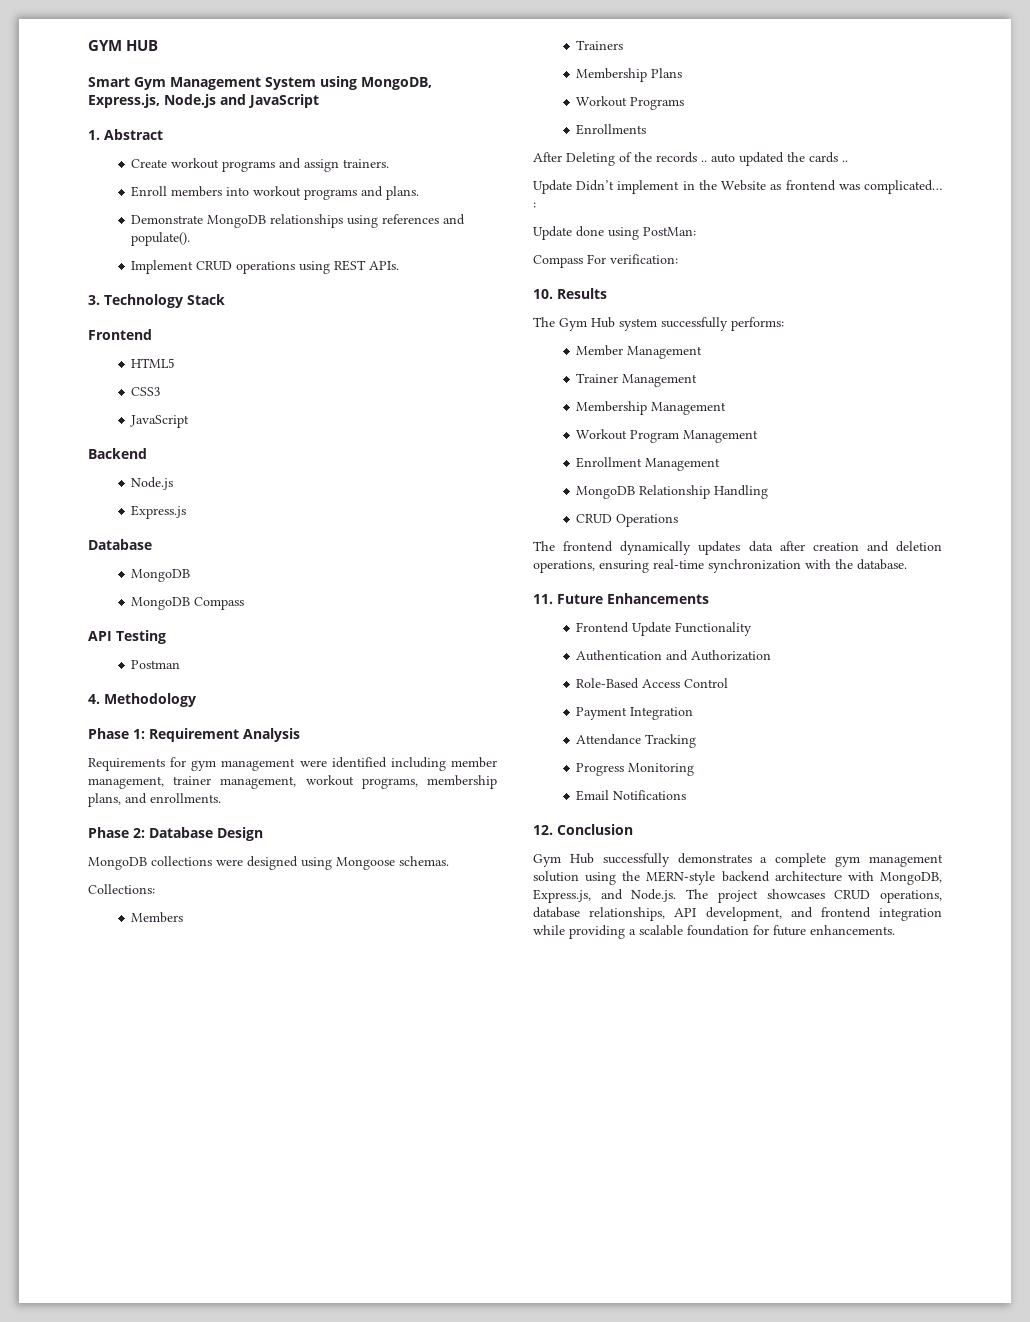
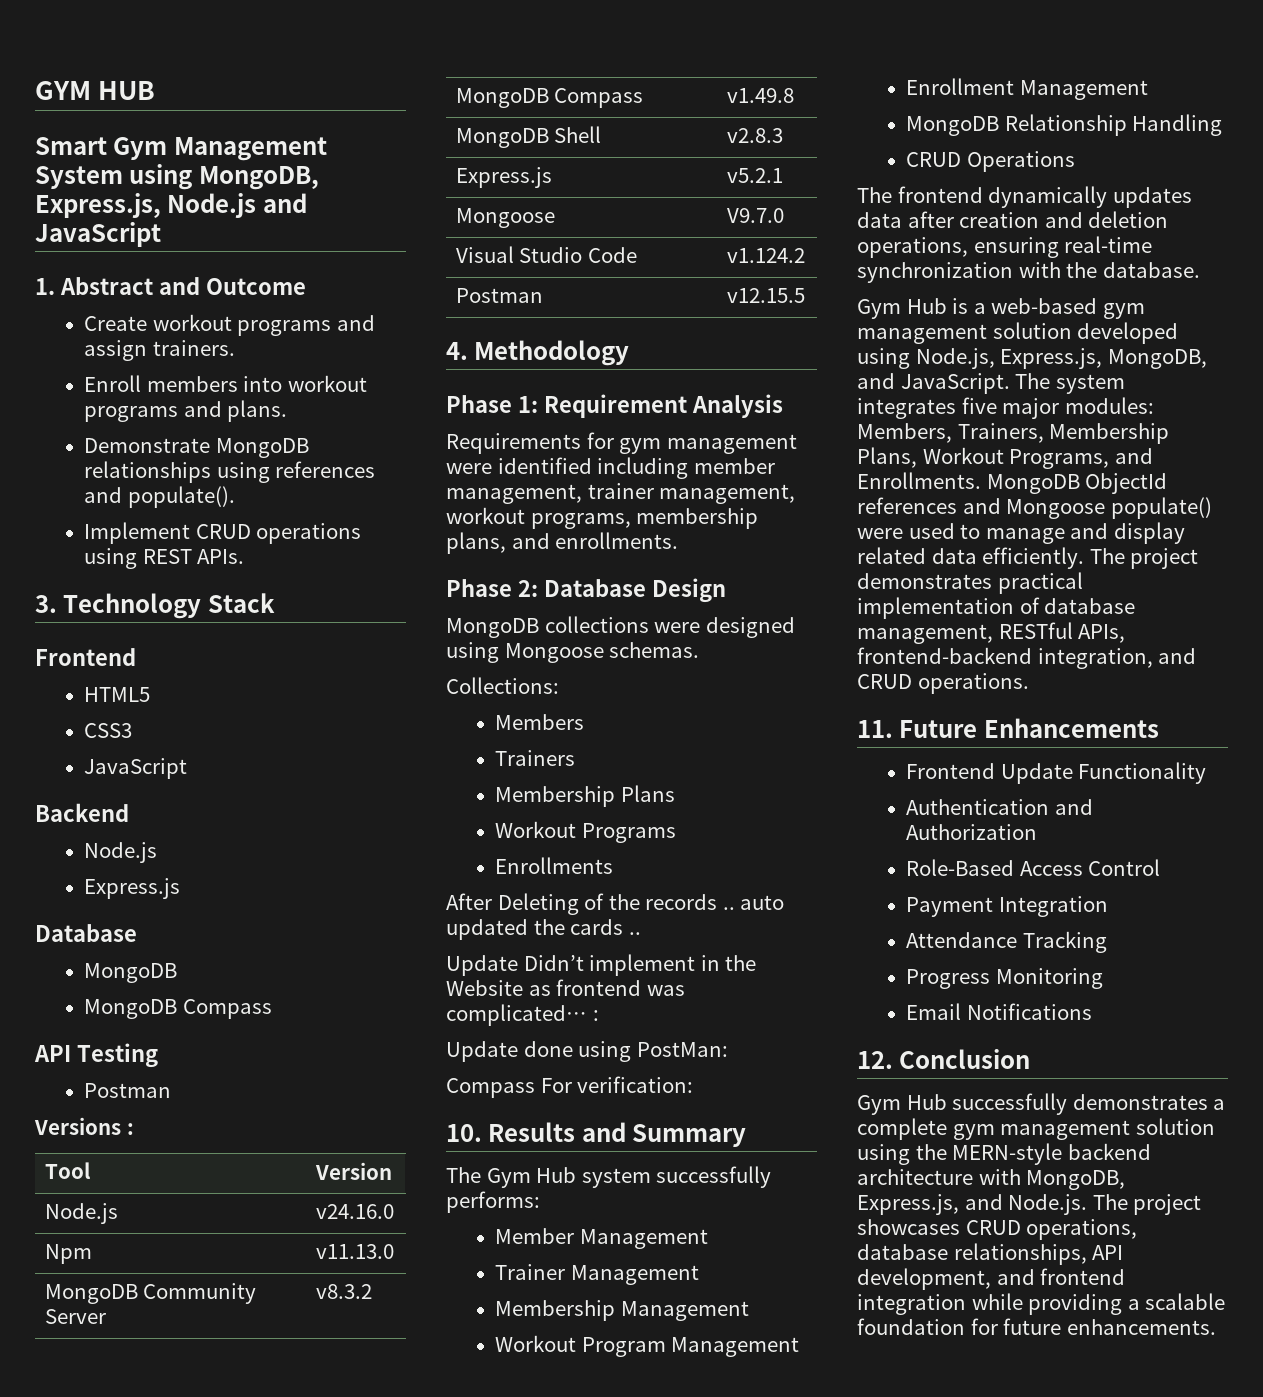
- 1. Abstract
+ 1. Abstract and Outcome
+ Versions :
+ Tool | Version
+ Node.js | v24.16.0
+ Npm | v11.13.0
+ MongoDB Community Server | v8.3.2
+ MongoDB Compass | v1.49.8
+ MongoDB Shell | v2.8.3
+ Express.js | v5.2.1
+ Mongoose | V9.7.0
+ Visual Studio Code | v1.124.2
+ Postman | v12.15.5
- 10. Results
+ 10. Results and Summary
+ Gym Hub is a web-based gym management solution developed using Node.js, Express.js, MongoDB, and JavaScript. The system integrates five major modules: Members, Trainers, Membership Plans, Workout Programs, and Enrollments. MongoDB ObjectId references and Mongoose populate() were used to manage and display related data efficiently. The project demonstrates practical implementation of database management, RESTful APIs, frontend-backend integration, and CRUD operations.

